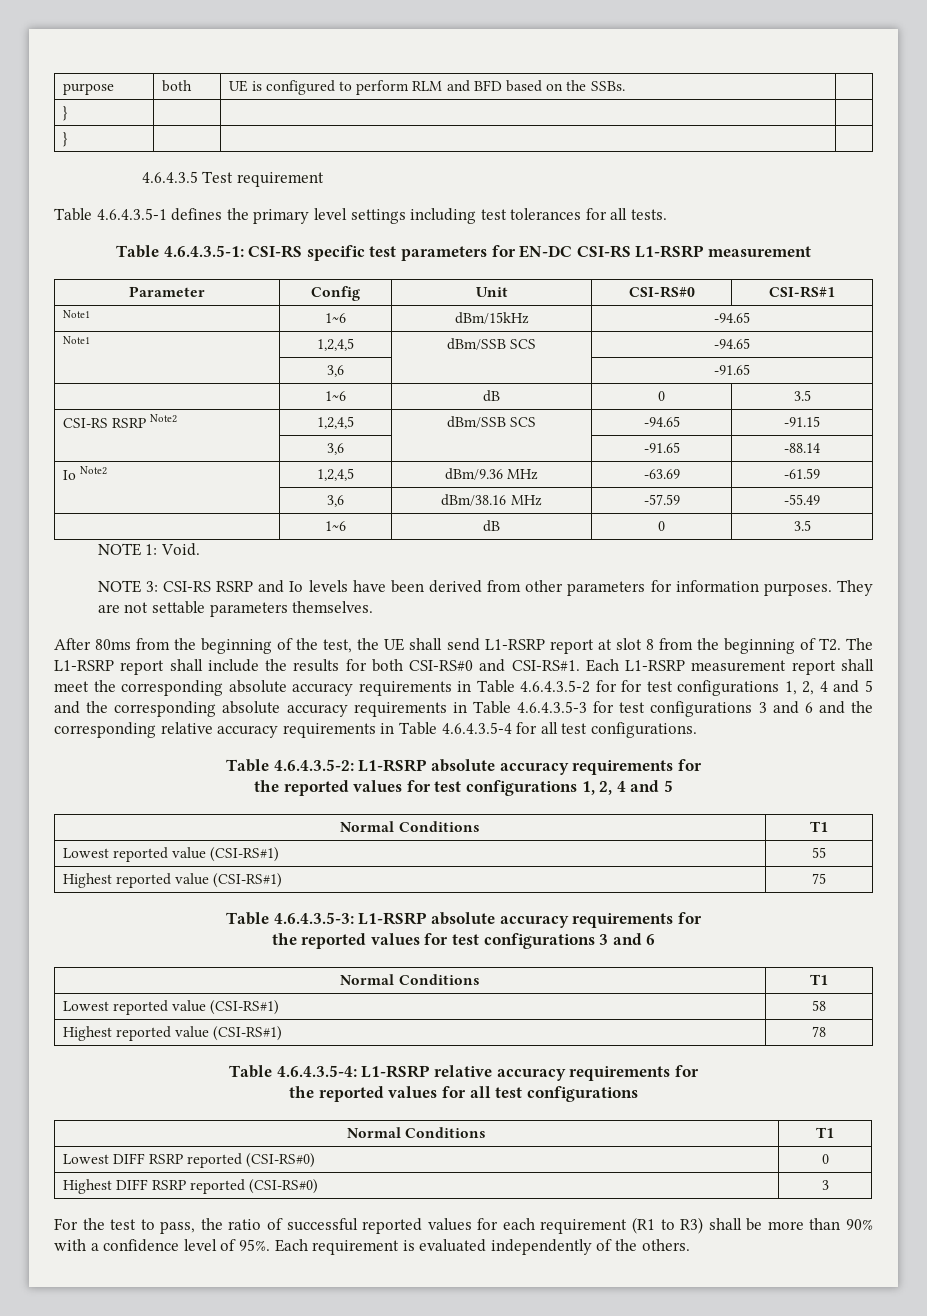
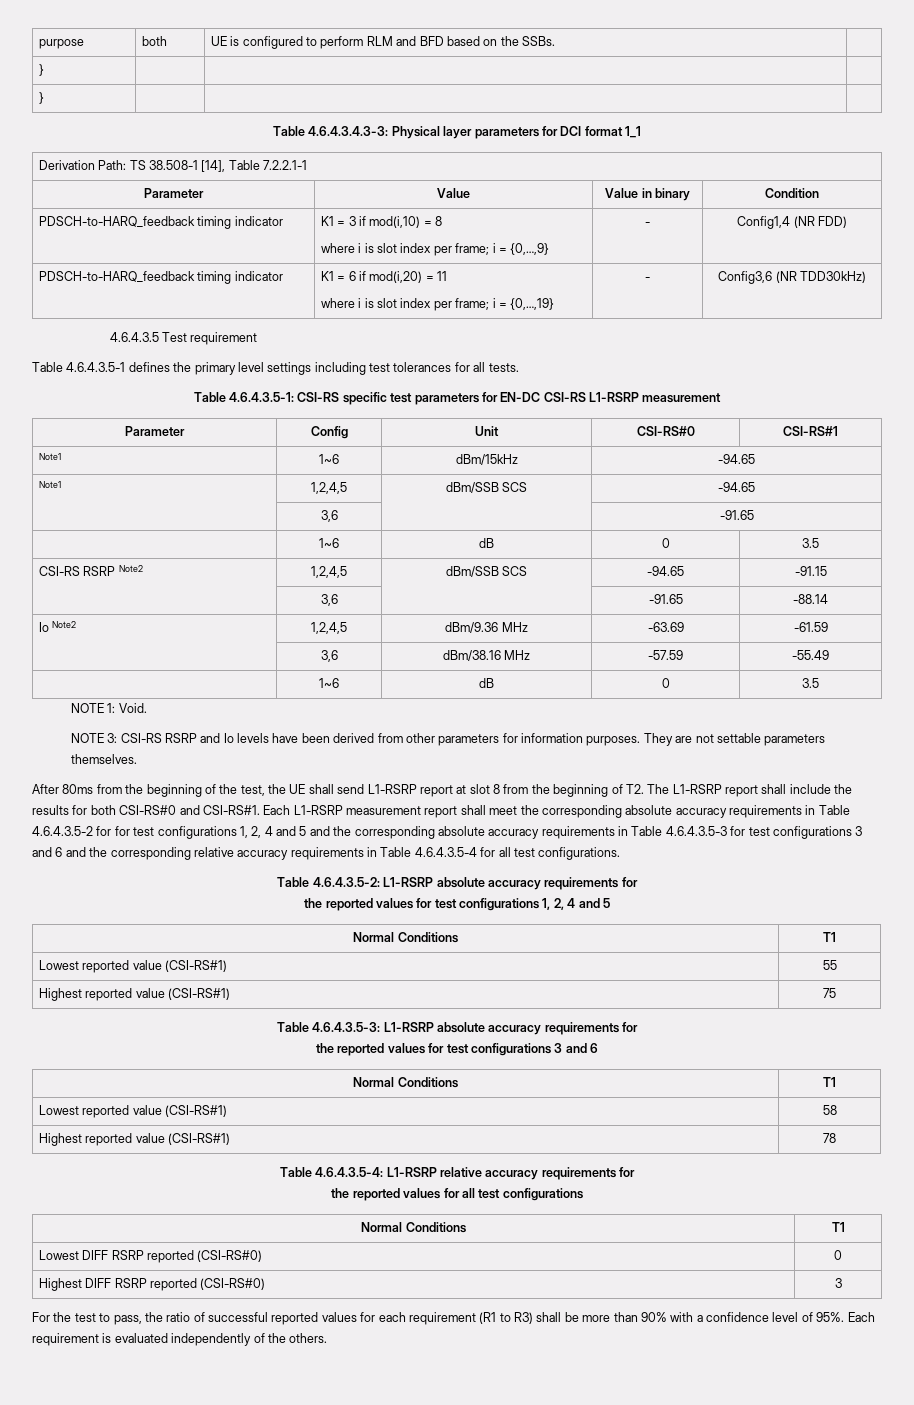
+ Table 4.6.4.3.4.3-3: Physical layer parameters for DCI format 1_1
+ Derivation Path: TS 38.508-1 [14], Table 7.2.2.1-1
+ Parameter | Value | Value in binary | Condition
+ PDSCH-to-HARQ_feedback timing indicator | K1 = 3 if mod(i,10) = 8
+ where i is slot index per frame; i = {0,…,9} | - | Config1,4 (NR FDD)
+ PDSCH-to-HARQ_feedback timing indicator | K1 = 6 if mod(i,20) = 11
+ where i is slot index per frame; i = {0,…,19} | - | Config3,6 (NR TDD30kHz)

